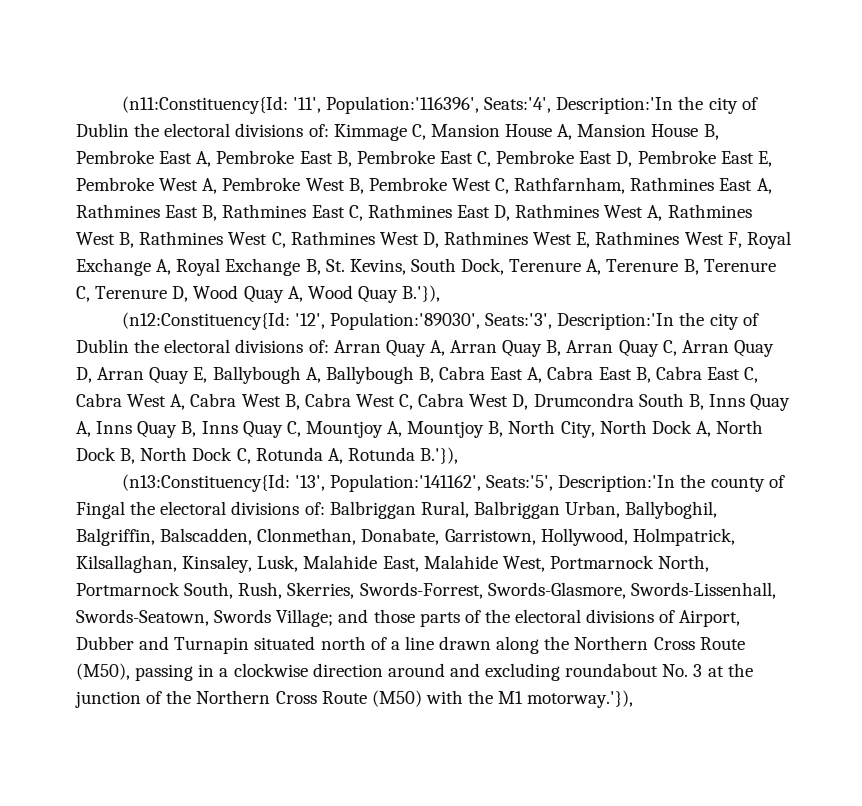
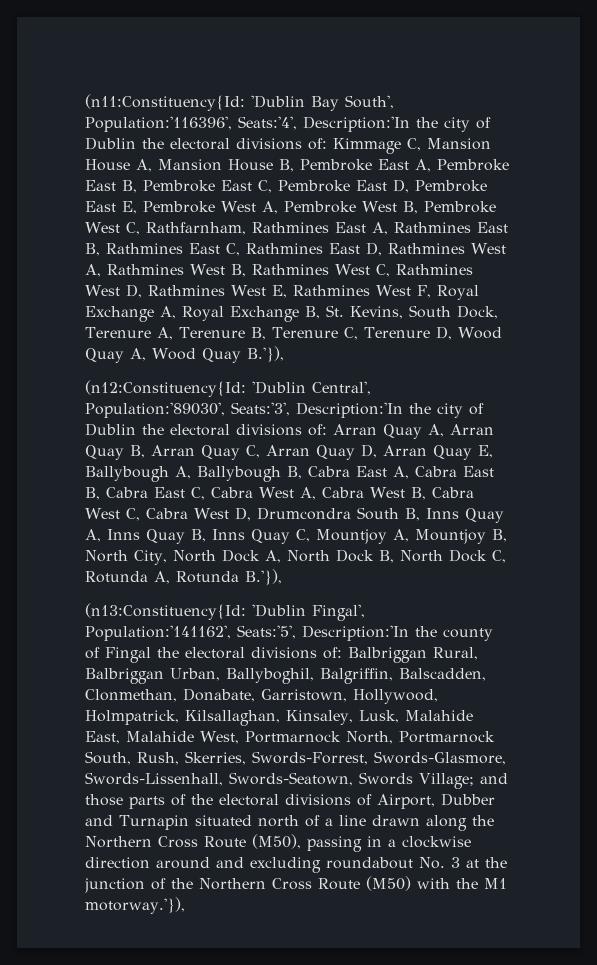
- '11', Population:'116396', Seats:'4', Description:'In the city of Dublin the electoral divisions of:
+ 'Dublin Bay South', Population:'116396', Seats:'4', Description:'In the city of Dublin the electoral divisions of:
- '12', Population:'89030', Seats:'3', Description:'In the city of Dublin the electoral divisions of:
+ 'Dublin Central', Population:'89030', Seats:'3', Description:'In the city of Dublin the electoral divisions of:
- '13', Population:'141162', Seats:'5', Description:'In the county of Fingal the electoral divisions of:
+ 'Dublin Fingal', Population:'141162', Seats:'5', Description:'In the county of Fingal the electoral divisions of:

